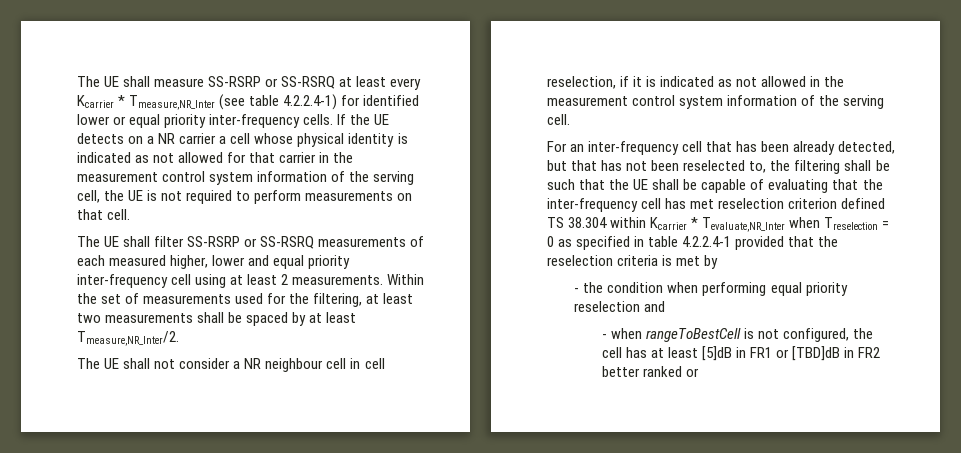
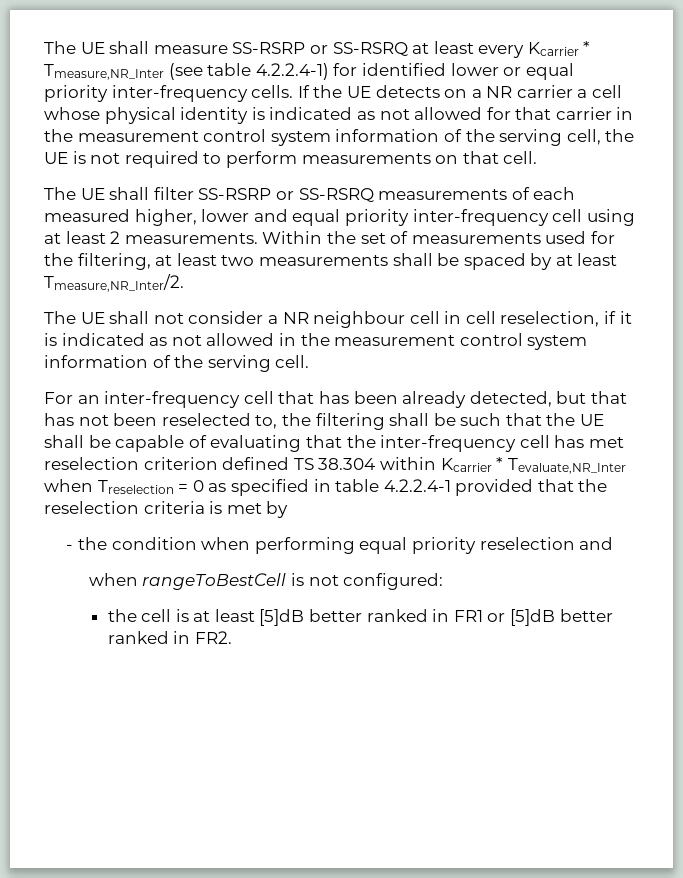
- - when rangeToBestCell is not configured, the cell has at least [5]dB in FR1 or [TBD]dB in FR2 better ranked or
+ when rangeToBestCell is not configured:
+ the cell is at least [5]dB better ranked in FR1 or [5]dB better ranked in FR2.

